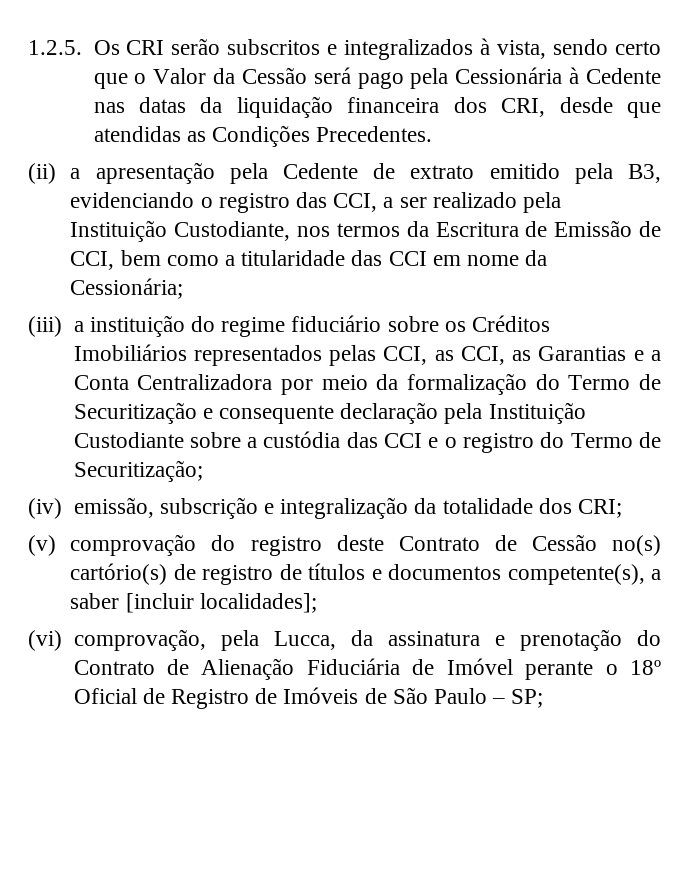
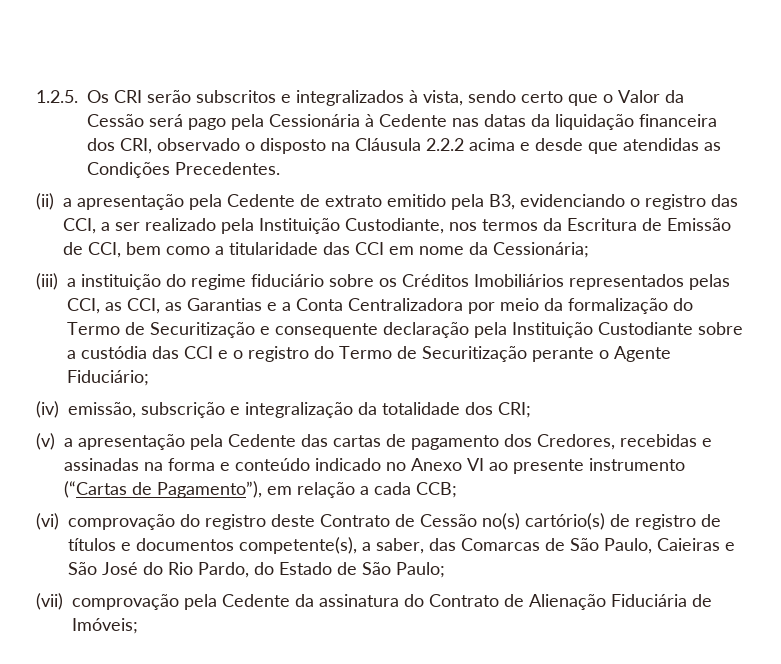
- 1.2.5. Os CRI serão subscritos e integralizados à vista, sendo certo que o Valor da Cessão será pago pela Cessionária à Cedente nas datas da liquidação financeira dos CRI, desde que atendidas as Condições Precedentes.
+ 1.2.5. Os CRI serão subscritos e integralizados à vista, sendo certo que o Valor da Cessão será pago pela Cessionária à Cedente nas datas da liquidação financeira dos CRI, observado o disposto na Cláusula 2.2.2 acima e desde que atendidas as Condições Precedentes.
- (iii) a instituição do regime fiduciário sobre os Créditos Imobiliários representados pelas CCI, as CCI, as Garantias e a Conta Centralizadora por meio da formalização do Termo de Securitização e consequente declaração pela Instituição Custodiante sobre a custódia das CCI e o registro do Termo de Securitização;
+ (iii) a instituição do regime fiduciário sobre os Créditos Imobiliários representados pelas CCI, as CCI, as Garantias e a Conta Centralizadora por meio da formalização do Termo de Securitização e consequente declaração pela Instituição Custodiante sobre a custódia das CCI e o registro do Termo de Securitização perante o Agente Fiduciário;
- (v) comprovação do registro deste Contrato de Cessão no(s) cartório(s) de registro de títulos e documentos competente(s), a saber [incluir localidades];
- (vi) comprovação, pela Lucca, da assinatura e prenotação do Contrato de Alienação Fiduciária de Imóvel perante o 18º Oficial de Registro de Imóveis de São Paulo – SP;
+ (v) a apresentação pela Cedente das cartas de pagamento dos Credores, recebidas e assinadas na forma e conteúdo indicado no Anexo VI ao presente instrumento (“Cartas de Pagamento”), em relação a cada CCB;
+ (vi) comprovação do registro deste Contrato de Cessão no(s) cartório(s) de registro de títulos e documentos competente(s), a saber, das Comarcas de São Paulo, Caieiras e São José do Rio Pardo, do Estado de São Paulo;
+ (vii) comprovação pela Cedente da assinatura do Contrato de Alienação Fiduciária de Imóveis;

